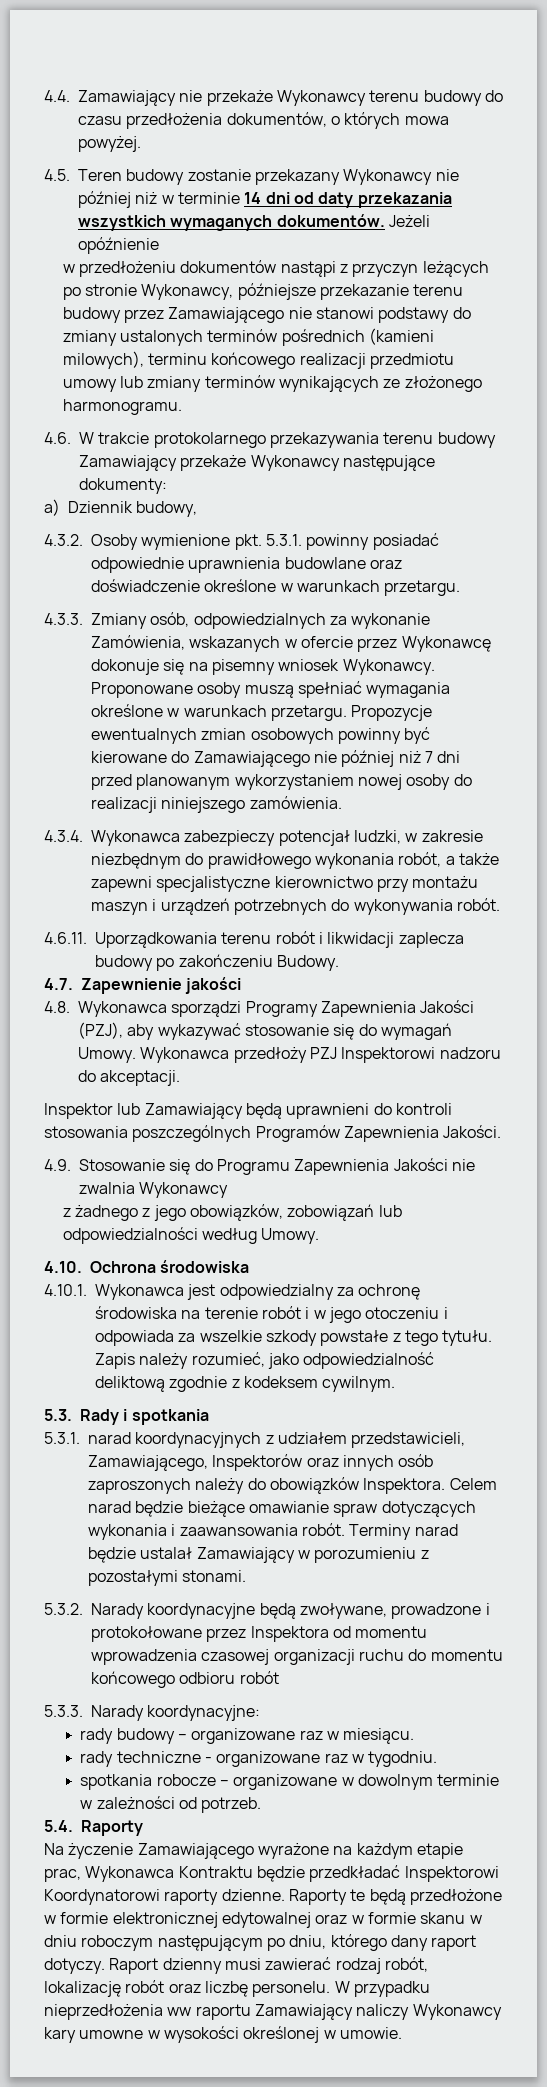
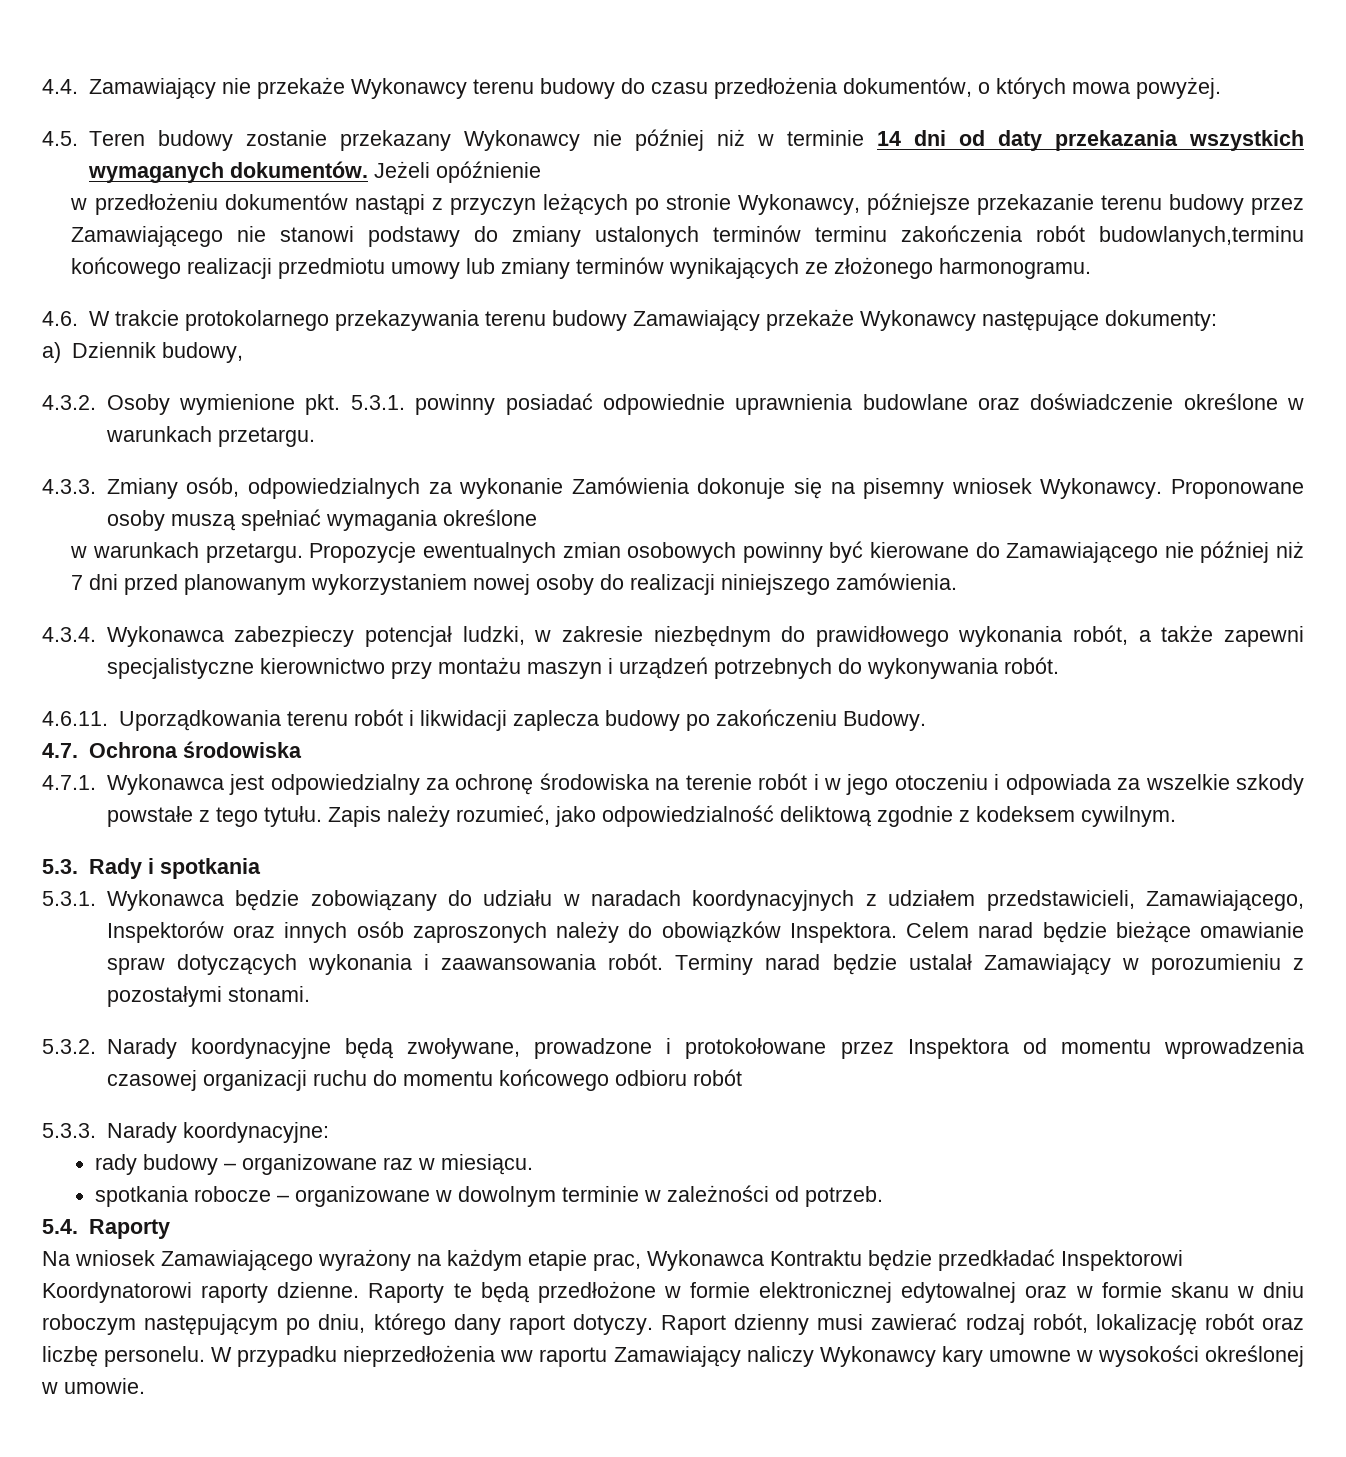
- w przedłożeniu dokumentów nastąpi z przyczyn leżących po stronie Wykonawcy, późniejsze przekazanie terenu budowy przez Zamawiającego nie stanowi podstawy do zmiany ustalonych terminów pośrednich (kamieni milowych), terminu końcowego realizacji przedmiotu umowy lub zmiany terminów wynikających ze złożonego harmonogramu.
+ w przedłożeniu dokumentów nastąpi z przyczyn leżących po stronie Wykonawcy, późniejsze przekazanie terenu budowy przez Zamawiającego nie stanowi podstawy do zmiany ustalonych terminów terminu zakończenia robót budowlanych,terminu końcowego realizacji przedmiotu umowy lub zmiany terminów wynikających ze złożonego harmonogramu.
- 4.3.3. Zmiany osób, odpowiedzialnych za wykonanie Zamówienia, wskazanych w ofercie przez Wykonawcę dokonuje się na pisemny wniosek Wykonawcy.
+ 4.3.3. Zmiany osób, odpowiedzialnych za wykonanie Zamówienia dokonuje się na pisemny wniosek Wykonawcy.
- Proponowane osoby muszą spełniać wymagania określone w warunkach przetargu.
+ Proponowane osoby muszą spełniać wymagania określone
+ w warunkach przetargu.
- 4.7. Zapewnienie jakości
- 4.8. Wykonawca sporządzi Programy Zapewnienia Jakości (PZJ), aby wykazywać stosowanie się do wymagań Umowy. Wykonawca przedłoży PZJ Inspektorowi nadzoru do akceptacji.
- Inspektor lub Zamawiający będą uprawnieni do kontroli stosowania poszczególnych Programów Zapewnienia Jakości.
- 4.9. Stosowanie się do Programu Zapewnienia Jakości nie zwalnia Wykonawcy
- z żadnego z jego obowiązków, zobowiązań lub odpowiedzialności według Umowy.
- 4.10. Ochrona środowiska
+ 4.7. Ochrona środowiska
- 4.10.1. Wykonawca jest odpowiedzialny za ochronę środowiska na terenie robót i w jego otoczeniu i odpowiada za wszelkie szkody powstałe z tego tytułu.
+ 4.7.1. Wykonawca jest odpowiedzialny za ochronę środowiska na terenie robót i w jego otoczeniu i odpowiada za wszelkie szkody powstałe z tego tytułu.
- 5.3.1. narad koordynacyjnych z udziałem przedstawicieli, Zamawiającego, Inspektorów oraz innych osób zaproszonych należy do obowiązków Inspektora.
+ 5.3.1. Wykonawca będzie zobowiązany do udziału w naradach koordynacyjnych z udziałem przedstawicieli, Zamawiającego, Inspektorów oraz innych osób zaproszonych należy do obowiązków Inspektora.
- rady techniczne - organizowane raz w tygodniu.
- Na życzenie Zamawiającego wyrażone na każdym etapie prac, Wykonawca Kontraktu będzie przedkładać Inspektorowi Koordynatorowi raporty dzienne.
+ Na wniosek Zamawiającego wyrażony na każdym etapie prac, Wykonawca Kontraktu będzie przedkładać Inspektorowi Koordynatorowi raporty dzienne.

